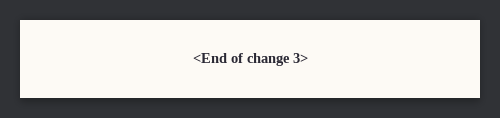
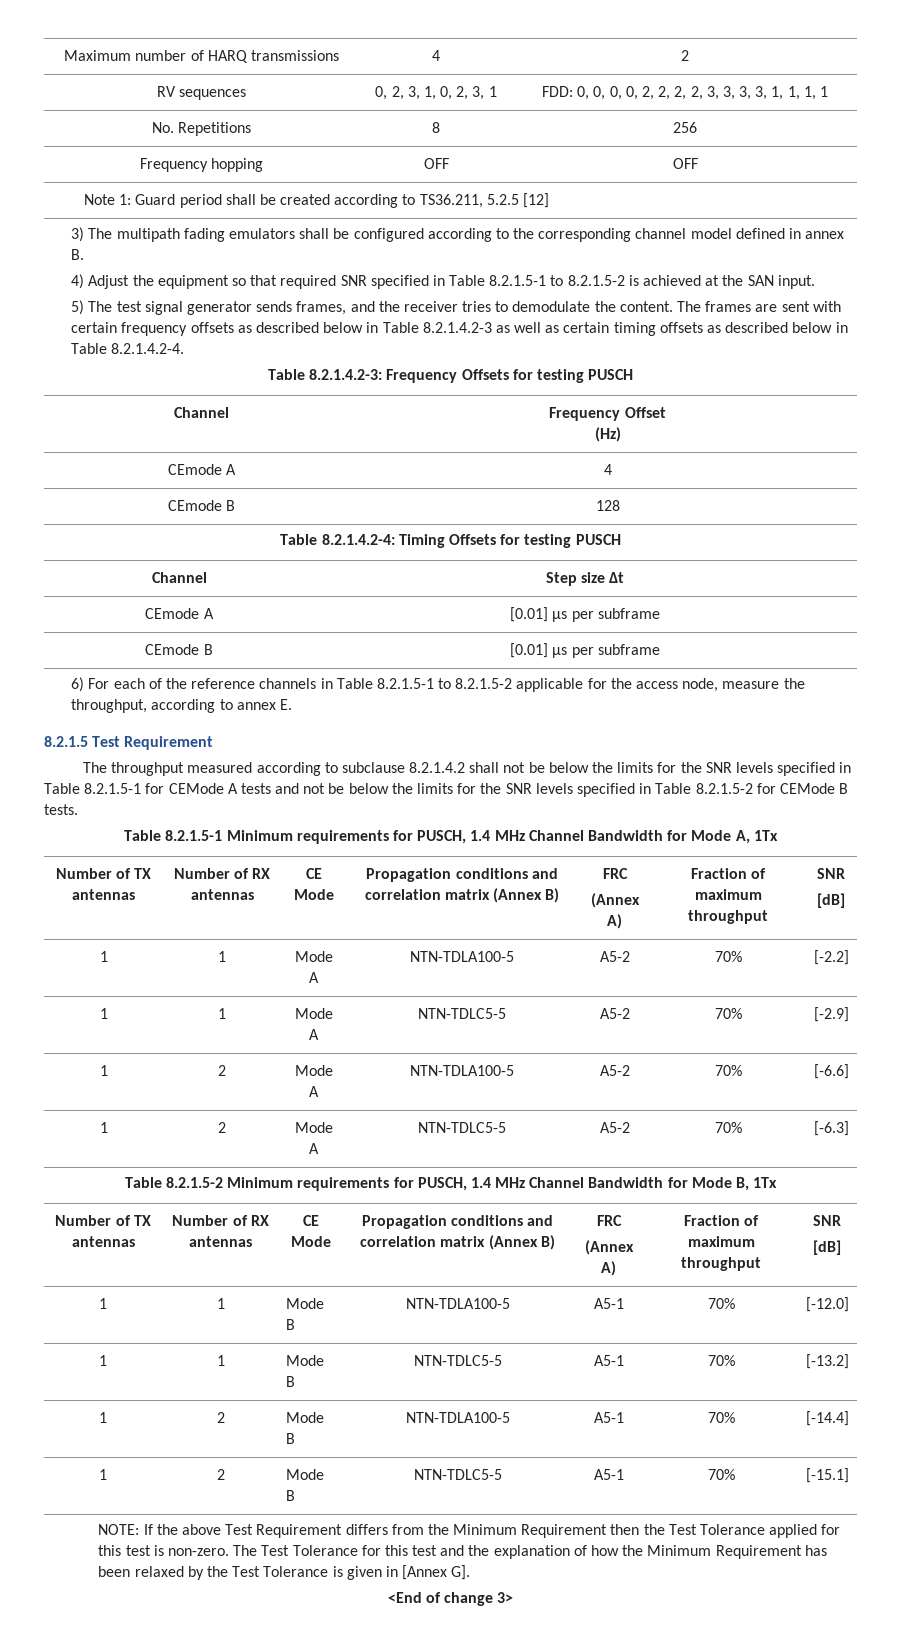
+ Maximum number of HARQ transmissions | 4 | 2
+ RV sequences | 0, 2, 3, 1, 0, 2, 3, 1 | FDD: 0, 0, 0, 0, 2, 2, 2, 2, 3, 3, 3, 3, 1, 1, 1, 1
+ No. Repetitions | 8 | 256
+ Frequency hopping | OFF | OFF
+ Note 1: Guard period shall be created according to TS36.211, 5.2.5 [12]
+ 3) The multipath fading emulators shall be configured according to the corresponding channel model defined in annex B.
+ 4) Adjust the equipment so that required SNR specified in Table 8.2.1.5-1 to 8.2.1.5-2 is achieved at the SAN input.
+ 5) The test signal generator sends frames, and the receiver tries to demodulate the content. The frames are sent with certain frequency offsets as described below in Table 8.2.1.4.2-3 as well as certain timing offsets as described below in Table 8.2.1.4.2-4.
+ Table 8.2.1.4.2-3: Frequency Offsets for testing PUSCH
+ Channel | Frequency Offset
+ (Hz)
+ CEmode A | 4
+ CEmode B | 128
+ Table 8.2.1.4.2-4: Timing Offsets for testing PUSCH
+ Channel | Step size Δt
+ CEmode A | [0.01] µs per subframe
+ CEmode B | [0.01] µs per subframe
+ 6) For each of the reference channels in Table 8.2.1.5-1 to 8.2.1.5-2 applicable for the access node, measure the throughput, according to annex E.
+ 8.2.1.5 Test Requirement
+ The throughput measured according to subclause 8.2.1.4.2 shall not be below the limits for the SNR levels specified in Table 8.2.1.5-1 for CEMode A tests and not be below the limits for the SNR levels specified in Table 8.2.1.5-2 for CEMode B tests.
+ Table 8.2.1.5-1 Minimum requirements for PUSCH, 1.4 MHz Channel Bandwidth for Mode A, 1Tx
+ Number of TX antennas | Number of RX antennas | CE Mode | Propagation conditions and correlation matrix (Annex B) | FRC
+ (Annex A) | Fraction of maximum throughput | SNR
+ [dB]
+ 1 | 1 | Mode A | NTN-TDLA100-5 | A5-2 | 70% | [-2.2]
+ 1 | 1 | Mode A | NTN-TDLC5-5 | A5-2 | 70% | [-2.9]
+ 1 | 2 | Mode A | NTN-TDLA100-5 | A5-2 | 70% | [-6.6]
+ 1 | 2 | Mode A | NTN-TDLC5-5 | A5-2 | 70% | [-6.3]
+ Table 8.2.1.5-2 Minimum requirements for PUSCH, 1.4 MHz Channel Bandwidth for Mode B, 1Tx
+ Number of TX antennas | Number of RX antennas | CE Mode | Propagation conditions and correlation matrix (Annex B) | FRC
+ (Annex A) | Fraction of maximum throughput | SNR
+ [dB]
+ 1 | 1 | Mode B | NTN-TDLA100-5 | A5-1 | 70% | [-12.0]
+ 1 | 1 | Mode B | NTN-TDLC5-5 | A5-1 | 70% | [-13.2]
+ 1 | 2 | Mode B | NTN-TDLA100-5 | A5-1 | 70% | [-14.4]
+ 1 | 2 | Mode B | NTN-TDLC5-5 | A5-1 | 70% | [-15.1]
+ NOTE: If the above Test Requirement differs from the Minimum Requirement then the Test Tolerance applied for this test is non-zero. The Test Tolerance for this test and the explanation of how the Minimum Requirement has been relaxed by the Test Tolerance is given in [Annex G].

